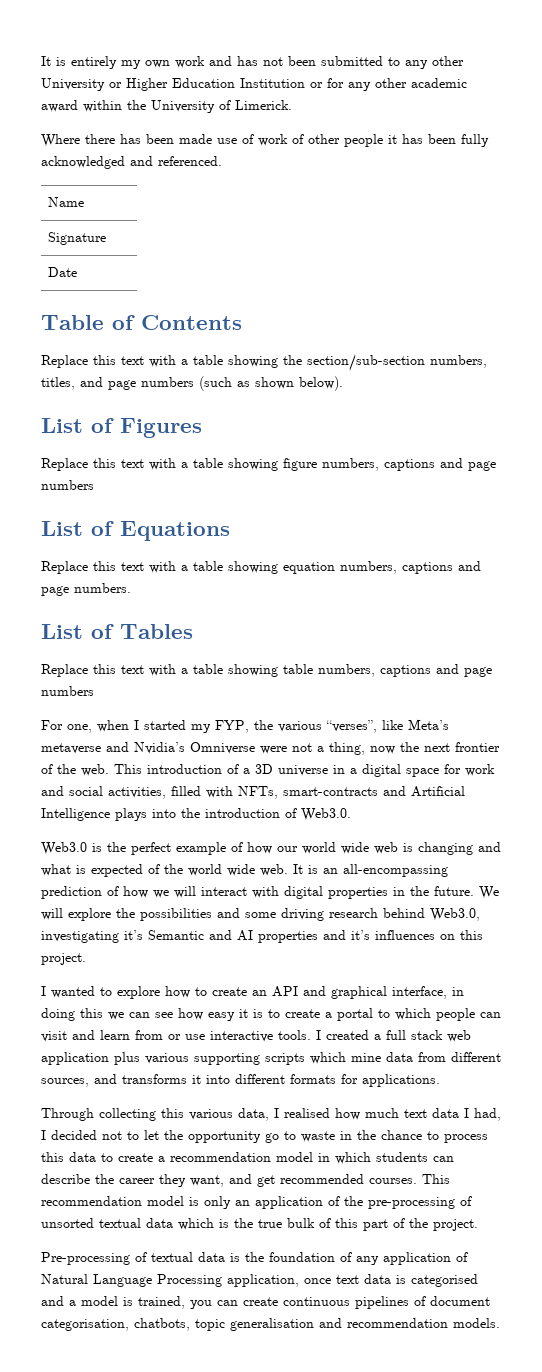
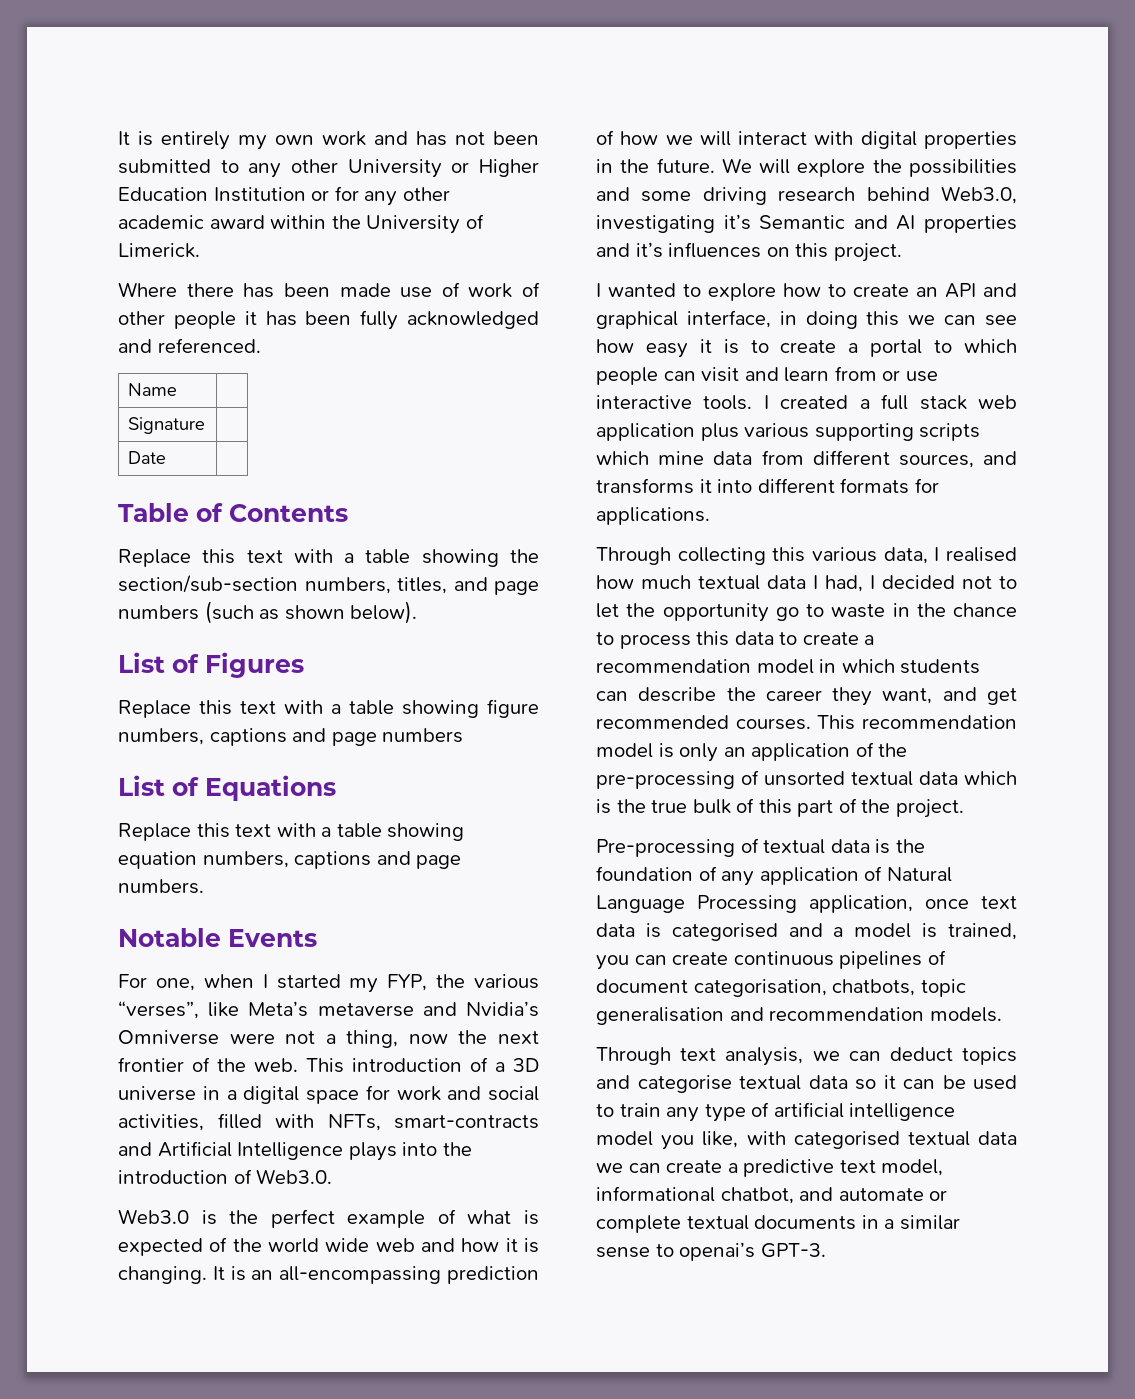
- List of Tables
- Replace this text with a table showing table numbers, captions and page numbers
+ Notable Events
- Web3.0 is the perfect example of how our world wide web is changing and what is expected of the world wide web.
+ Web3.0 is the perfect example of what is expected of the world wide web and how it is changing.
- Through collecting this various data, I realised how much text data I had, I decided not to let the opportunity go to waste in the chance to process this data to create a recommendation model in which students can describe the career they want, and get recommended courses.
+ Through collecting this various data, I realised how much textual data I had, I decided not to let the opportunity go to waste in the chance to process this data to create a recommendation model in which students can describe the career they want, and get recommended courses.
+ Through text analysis, we can deduct topics and categorise textual data so it can be used to train any type of artificial intelligence model you like, with categorised textual data we can create a predictive text model, informational chatbot, and automate or complete textual documents in a similar sense to openai’s GPT-3.

